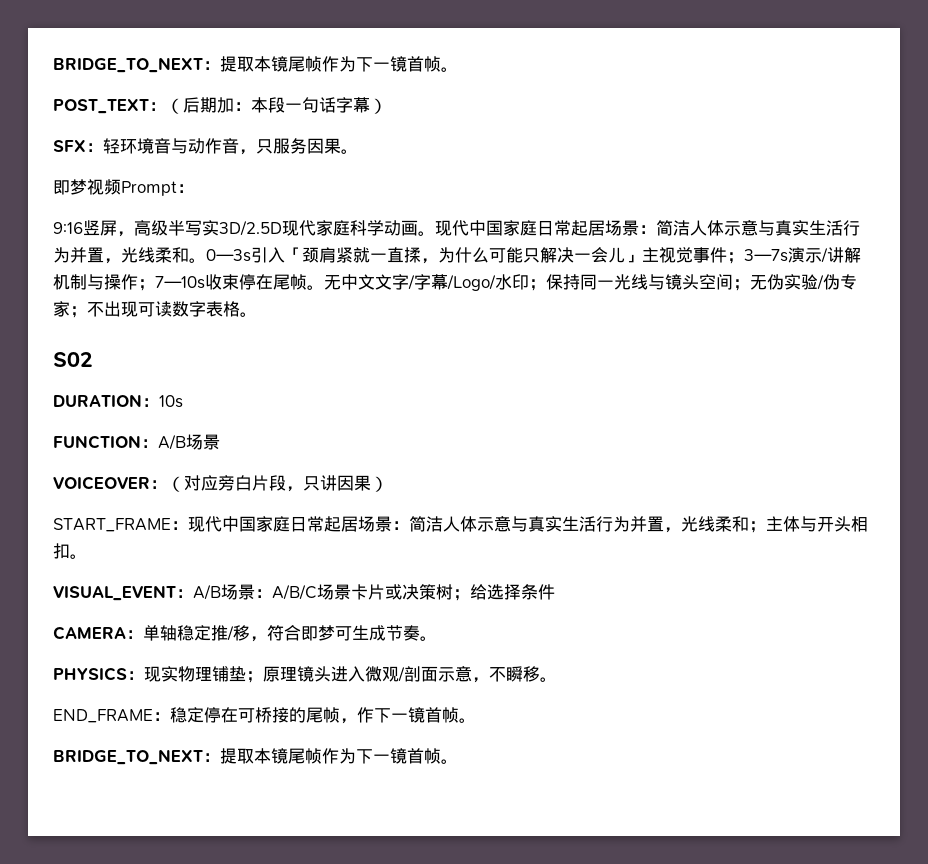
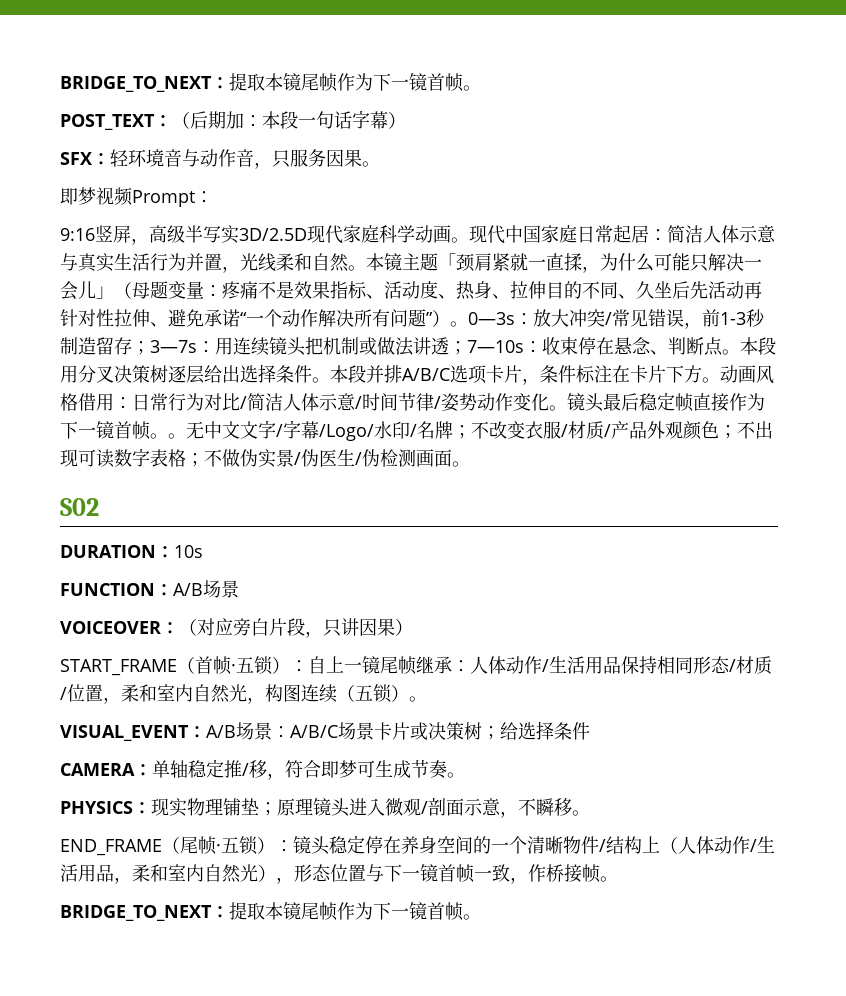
- 现代中国家庭日常起居场景：简洁人体示意与真实生活行为并置，光线柔和。0—3s引入「颈肩紧就一直揉，为什么可能只解决一会儿」主视觉事件；3—7s演示/讲解机制与操作；7—10s收束停在尾帧。
+ 现代中国家庭日常起居：简洁人体示意与真实生活行为并置，光线柔和自然。本镜主题「颈肩紧就一直揉，为什么可能只解决一会儿」（母题变量：疼痛不是效果指标、活动度、热身、拉伸目的不同、久坐后先活动再针对性拉伸、避免承诺“一个动作解决所有问题”）。0—3s：放大冲突/常见错误，前1-3秒制造留存；3—7s：用连续镜头把机制或做法讲透；7—10s：收束停在悬念、判断点。本段用分叉决策树逐层给出选择条件。本段并排A/B/C选项卡片，条件标注在卡片下方。动画风格借用：日常行为对比/简洁人体示意/时间节律/姿势动作变化。镜头最后稳定帧直接作为下一镜首帧。。
- 无中文文字/字幕/Logo/水印；保持同一光线与镜头空间；无伪实验/伪专家；不出现可读数字表格。
+ 无中文文字/字幕/Logo/水印/名牌；不改变衣服/材质/产品外观颜色；不出现可读数字表格；不做伪实景/伪医生/伪检测画面。
- START_FRAME：现代中国家庭日常起居场景：简洁人体示意与真实生活行为并置，光线柔和；主体与开头相扣。
+ START_FRAME（首帧·五锁）：自上一镜尾帧继承：人体动作/生活用品保持相同形态/材质/位置，柔和室内自然光，构图连续（五锁）。
- END_FRAME：稳定停在可桥接的尾帧，作下一镜首帧。
+ END_FRAME（尾帧·五锁）：镜头稳定停在养身空间的一个清晰物件/结构上（人体动作/生活用品，柔和室内自然光），形态位置与下一镜首帧一致，作桥接帧。

